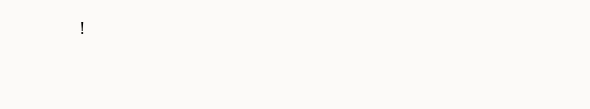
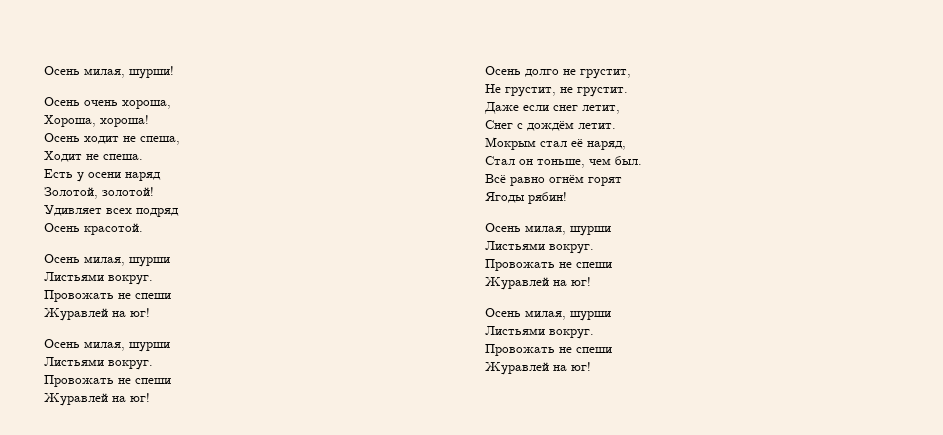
- !
+ Осень милая, шурши!
+ Осень очень хороша,
+ Хороша, хороша!
+ Осень ходит не спеша,
+ Ходит не спеша.
+ Есть у осени наряд
+ Золотой, золотой!
+ Удивляет всех подряд
+ Осень красотой.
+ Осень милая, шурши
+ Листьями вокруг.
+ Провожать не спеши
+ Журавлей на юг!
+ Осень милая, шурши
+ Листьями вокруг.
+ Провожать не спеши
+ Журавлей на юг!
+ Осень долго не грустит,
+ Не грустит, не грустит.
+ Даже если снег летит,
+ Снег с дождём летит.
+ Мокрым стал её наряд,
+ Стал он тоньше, чем был.
+ Всё равно огнём горят
+ Ягоды рябин!
+ Осень милая, шурши
+ Листьями вокруг.
+ Провожать не спеши
+ Журавлей на юг!
+ Осень милая, шурши
+ Листьями вокруг.
+ Провожать не спеши
+ Журавлей на юг!

